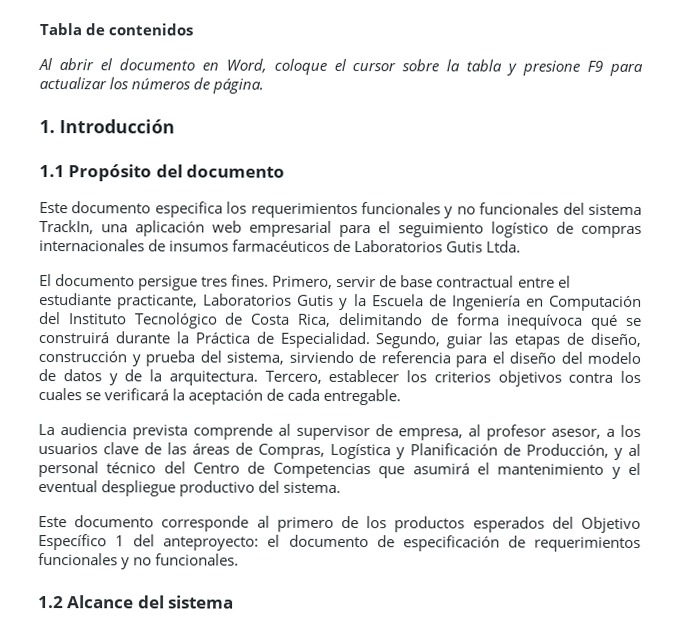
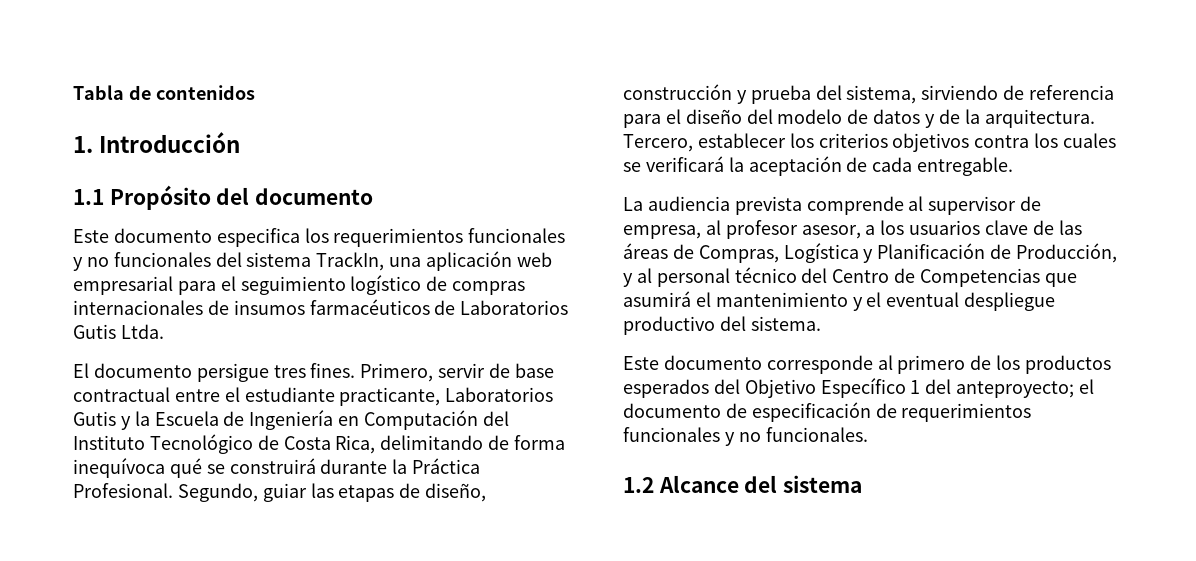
- Al abrir el documento en Word, coloque el cursor sobre la tabla y presione F9 para actualizar los números de página.
- Primero, servir de base contractual entre el estudiante practicante, Laboratorios Gutis y la Escuela de Ingeniería en Computación del Instituto Tecnológico de Costa Rica, delimitando de forma inequívoca qué se construirá durante la Práctica de Especialidad.
+ Primero, servir de base contractual entre el estudiante practicante, Laboratorios Gutis y la Escuela de Ingeniería en Computación del Instituto Tecnológico de Costa Rica, delimitando de forma inequívoca qué se construirá durante la Práctica Profesional.
- Este documento corresponde al primero de los productos esperados del Objetivo Específico 1 del anteproyecto: el documento de especificación de requerimientos funcionales y no funcionales.
+ Este documento corresponde al primero de los productos esperados del Objetivo Específico 1 del anteproyecto; el documento de especificación de requerimientos funcionales y no funcionales.

